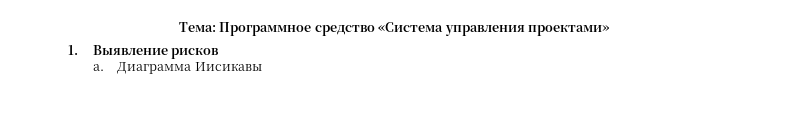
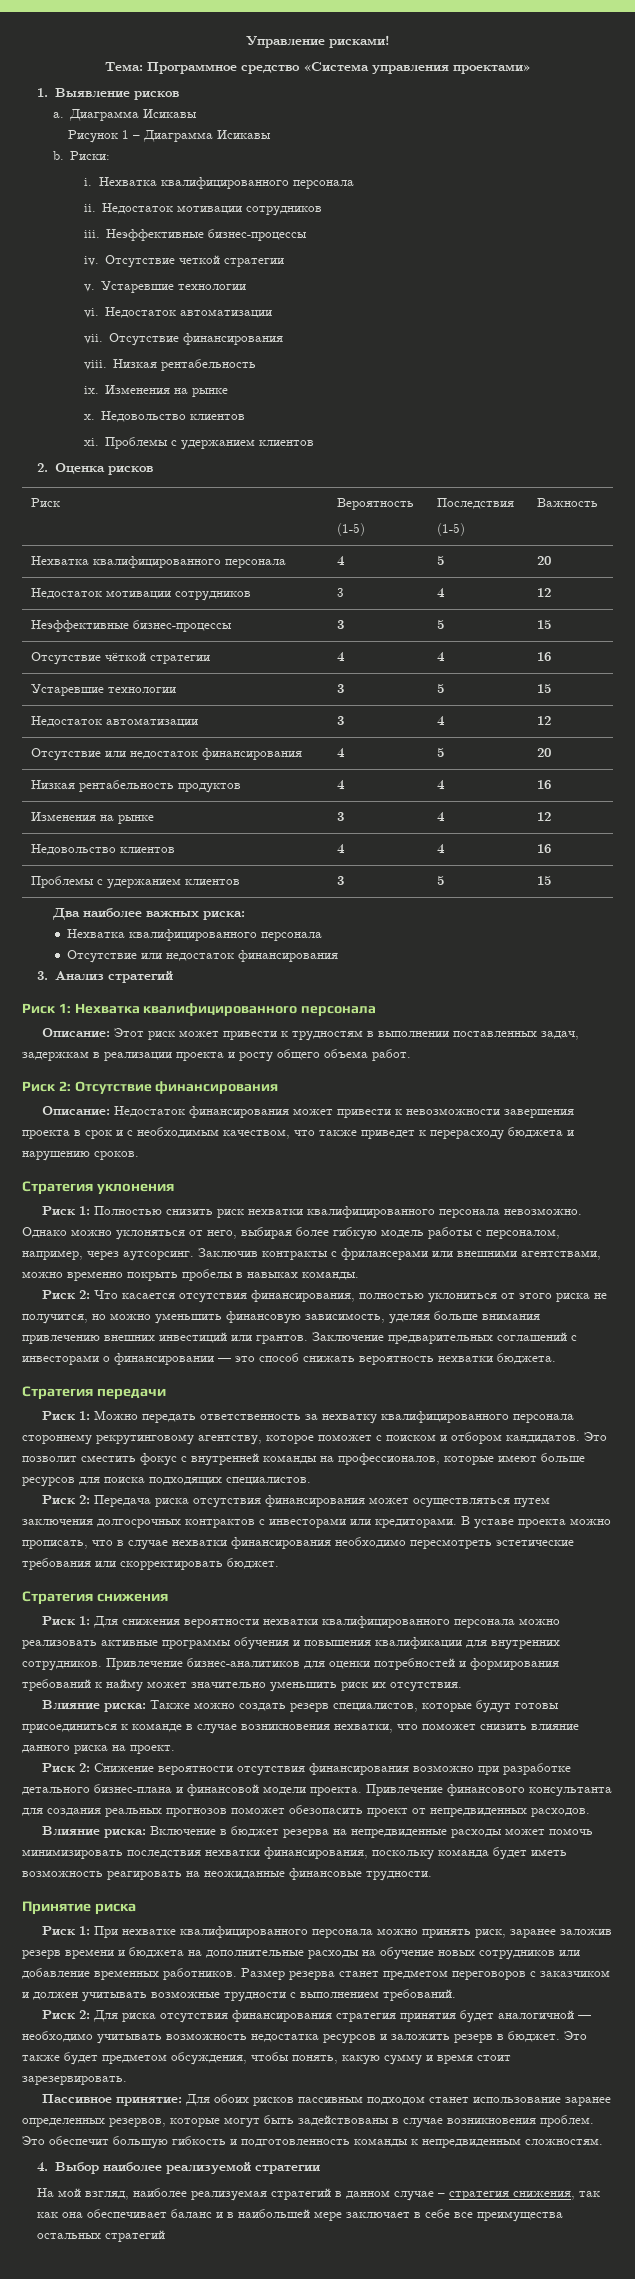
+ Управление рисками!
- a. Диаграмма Иисикавы
+ a. Диаграмма Исикавы
+ Рисунок 1 – Диаграмма Исикавы
+ b. Риски:
+ i. Нехватка квалифицированного персонала
+ ii. Недостаток мотивации сотрудников
+ iii. Неэффективные бизнес-процессы
+ iv. Отсутствие четкой стратегии
+ v. Устаревшие технологии
+ vi. Недостаток автоматизации
+ vii. Отсутствие финансирования
+ viii. Низкая рентабельность
+ ix. Изменения на рынке
+ x. Недовольство клиентов
+ xi. Проблемы с удержанием клиентов
+ 2. Оценка рисков
+ Риск | Вероятность
+ (1-5) | Последствия
+ (1-5) | Важность
+ Нехватка квалифицированного персонала | 4 | 5 | 20
+ Недостаток мотивации сотрудников | 3 | 4 | 12
+ Неэффективные бизнес-процессы | 3 | 5 | 15
+ Отсутствие чёткой стратегии | 4 | 4 | 16
+ Устаревшие технологии | 3 | 5 | 15
+ Недостаток автоматизации | 3 | 4 | 12
+ Отсутствие или недостаток финансирования | 4 | 5 | 20
+ Низкая рентабельность продуктов | 4 | 4 | 16
+ Изменения на рынке | 3 | 4 | 12
+ Недовольство клиентов | 4 | 4 | 16
+ Проблемы с удержанием клиентов | 3 | 5 | 15
+ Два наиболее важных риска:
+ Нехватка квалифицированного персонала
+ Отсутствие или недостаток финансирования
+ 3. Анализ стратегий
+ Риск 1: Нехватка квалифицированного персонала
+ Описание: Этот риск может привести к трудностям в выполнении поставленных задач, задержкам в реализации проекта и росту общего объема работ.
+ Риск 2: Отсутствие финансирования
+ Описание: Недостаток финансирования может привести к невозможности завершения проекта в срок и с необходимым качеством, что также приведет к перерасходу бюджета и нарушению сроков.
+ Стратегия уклонения
+ Риск 1: Полностью снизить риск нехватки квалифицированного персонала невозможно. Однако можно уклоняться от него, выбирая более гибкую модель работы с персоналом, например, через аутсорсинг. Заключив контракты с фрилансерами или внешними агентствами, можно временно покрыть пробелы в навыках команды.
+ Риск 2: Что касается отсутствия финансирования, полностью уклониться от этого риска не получится, но можно уменьшить финансовую зависимость, уделяя больше внимания привлечению внешних инвестиций или грантов. Заключение предварительных соглашений с инвесторами о финансировании — это способ снижать вероятность нехватки бюджета.
+ Стратегия передачи
+ Риск 1: Можно передать ответственность за нехватку квалифицированного персонала стороннему рекрутинговому агентству, которое поможет с поиском и отбором кандидатов. Это позволит сместить фокус с внутренней команды на профессионалов, которые имеют больше ресурсов для поиска подходящих специалистов.
+ Риск 2: Передача риска отсутствия финансирования может осуществляться путем заключения долгосрочных контрактов с инвесторами или кредиторами. В уставе проекта можно прописать, что в случае нехватки финансирования необходимо пересмотреть эстетические требования или скорректировать бюджет.
+ Стратегия снижения
+ Риск 1: Для снижения вероятности нехватки квалифицированного персонала можно реализовать активные программы обучения и повышения квалификации для внутренних сотрудников. Привлечение бизнес-аналитиков для оценки потребностей и формирования требований к найму может значительно уменьшить риск их отсутствия.
+ Влияние риска: Также можно создать резерв специалистов, которые будут готовы присоединиться к команде в случае возникновения нехватки, что поможет снизить влияние данного риска на проект.
+ Риск 2: Снижение вероятности отсутствия финансирования возможно при разработке детального бизнес-плана и финансовой модели проекта. Привлечение финансового консультанта для создания реальных прогнозов поможет обезопасить проект от непредвиденных расходов.
+ Влияние риска: Включение в бюджет резерва на непредвиденные расходы может помочь минимизировать последствия нехватки финансирования, поскольку команда будет иметь возможность реагировать на неожиданные финансовые трудности.
+ Принятие риска
+ Риск 1: При нехватке квалифицированного персонала можно принять риск, заранее заложив резерв времени и бюджета на дополнительные расходы на обучение новых сотрудников или добавление временных работников. Размер резерва станет предметом переговоров с заказчиком и должен учитывать возможные трудности с выполнением требований.
+ Риск 2: Для риска отсутствия финансирования стратегия принятия будет аналогичной — необходимо учитывать возможность недостатка ресурсов и заложить резерв в бюджет. Это также будет предметом обсуждения, чтобы понять, какую сумму и время стоит зарезервировать.
+ Пассивное принятие: Для обоих рисков пассивным подходом станет использование заранее определенных резервов, которые могут быть задействованы в случае возникновения проблем. Это обеспечит большую гибкость и подготовленность команды к непредвиденным сложностям.
+ 4. Выбор наиболее реализуемой стратегии
+ На мой взгляд, наиболее реализуемая стратегий в данном случае – стратегия снижения, так как она обеспечивает баланс и в наибольшей мере заключает в себе все преимущества остальных стратегий

